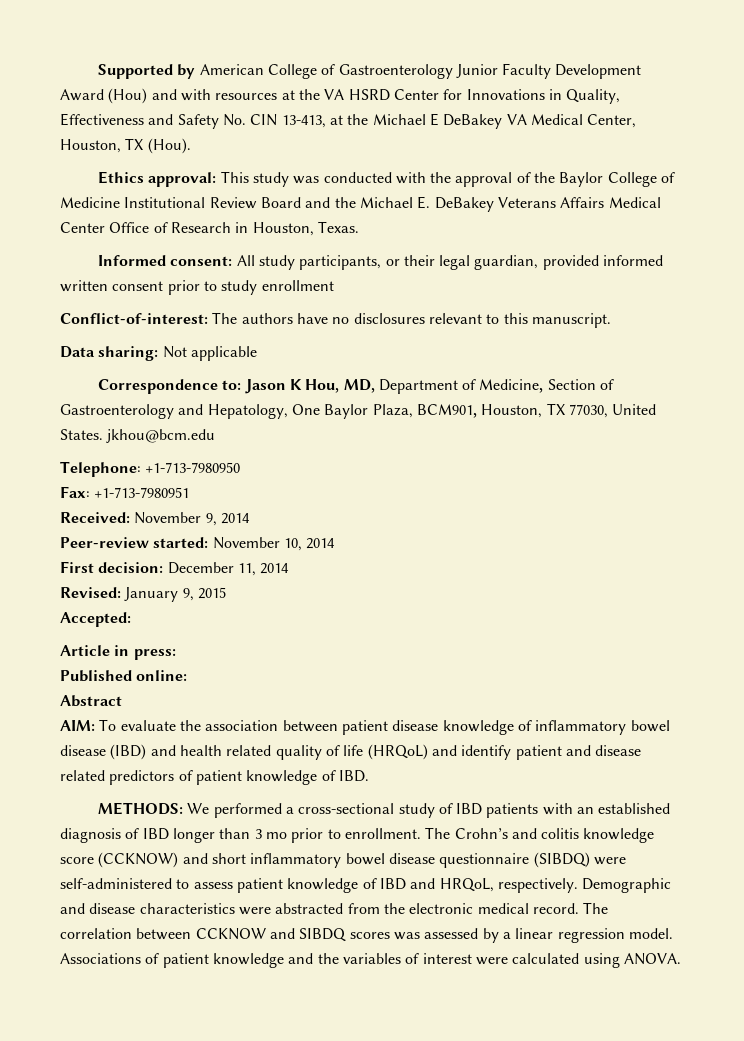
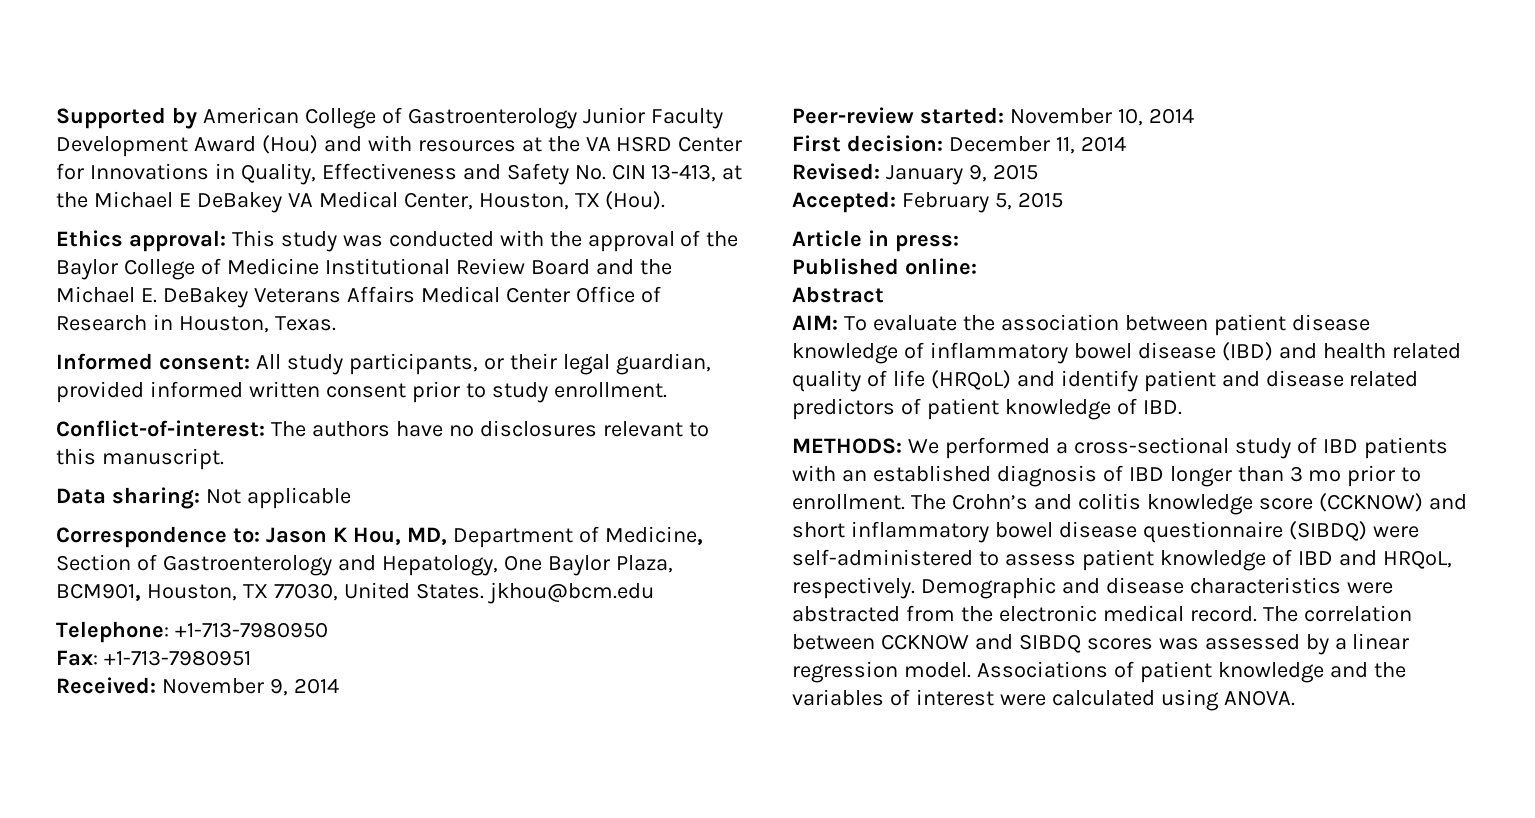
- Informed consent: All study participants, or their legal guardian, provided informed written consent prior to study enrollment
+ Informed consent: All study participants, or their legal guardian, provided informed written consent prior to study enrollment.
- Accepted:
+ Accepted: February 5, 2015

